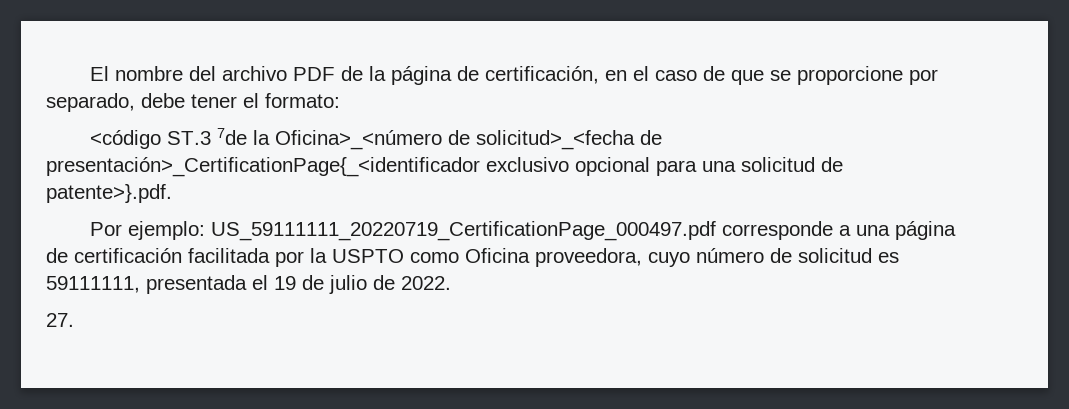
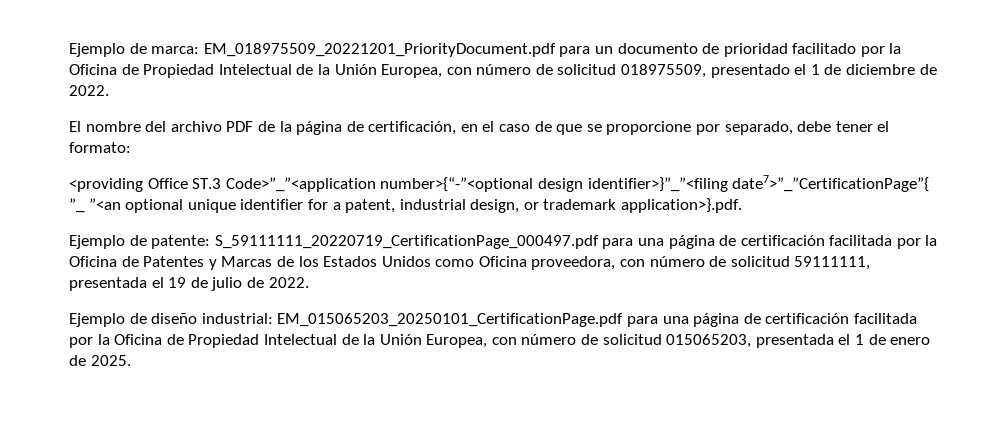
+ Ejemplo de marca: EM_018975509_20221201_PriorityDocument.pdf para un documento de prioridad facilitado por la Oficina de Propiedad Intelectual de la Unión Europea, con número de solicitud 018975509, presentado el 1 de diciembre de 2022.
- <código ST.3 7de la Oficina>_<número de solicitud>_<fecha de presentación>_CertificationPage{_<identificador exclusivo opcional para una solicitud de patente>}.pdf.
- Por ejemplo: US_59111111_20220719_CertificationPage_000497.pdf corresponde a una página de certificación facilitada por la USPTO como Oficina proveedora, cuyo número de solicitud es 59111111, presentada el 19 de julio de 2022.
+ <providing Office ST.3 Code>”_”<application number>{“-”<optional design identifier>}”_”<filing date7>”_”CertificationPage”{ ”_ ”<an optional unique identifier for a patent, industrial design, or trademark application>}.pdf.
+ Ejemplo de patente: S_59111111_20220719_CertificationPage_000497.pdf para una página de certificación facilitada por la Oficina de Patentes y Marcas de los Estados Unidos como Oficina proveedora, con número de solicitud 59111111, presentada el 19 de julio de 2022.
- 27.
+ Ejemplo de diseño industrial: EM_015065203_20250101_CertificationPage.pdf para una página de certificación facilitada por la Oficina de Propiedad Intelectual de la Unión Europea, con número de solicitud 015065203, presentada el 1 de enero de 2025.

